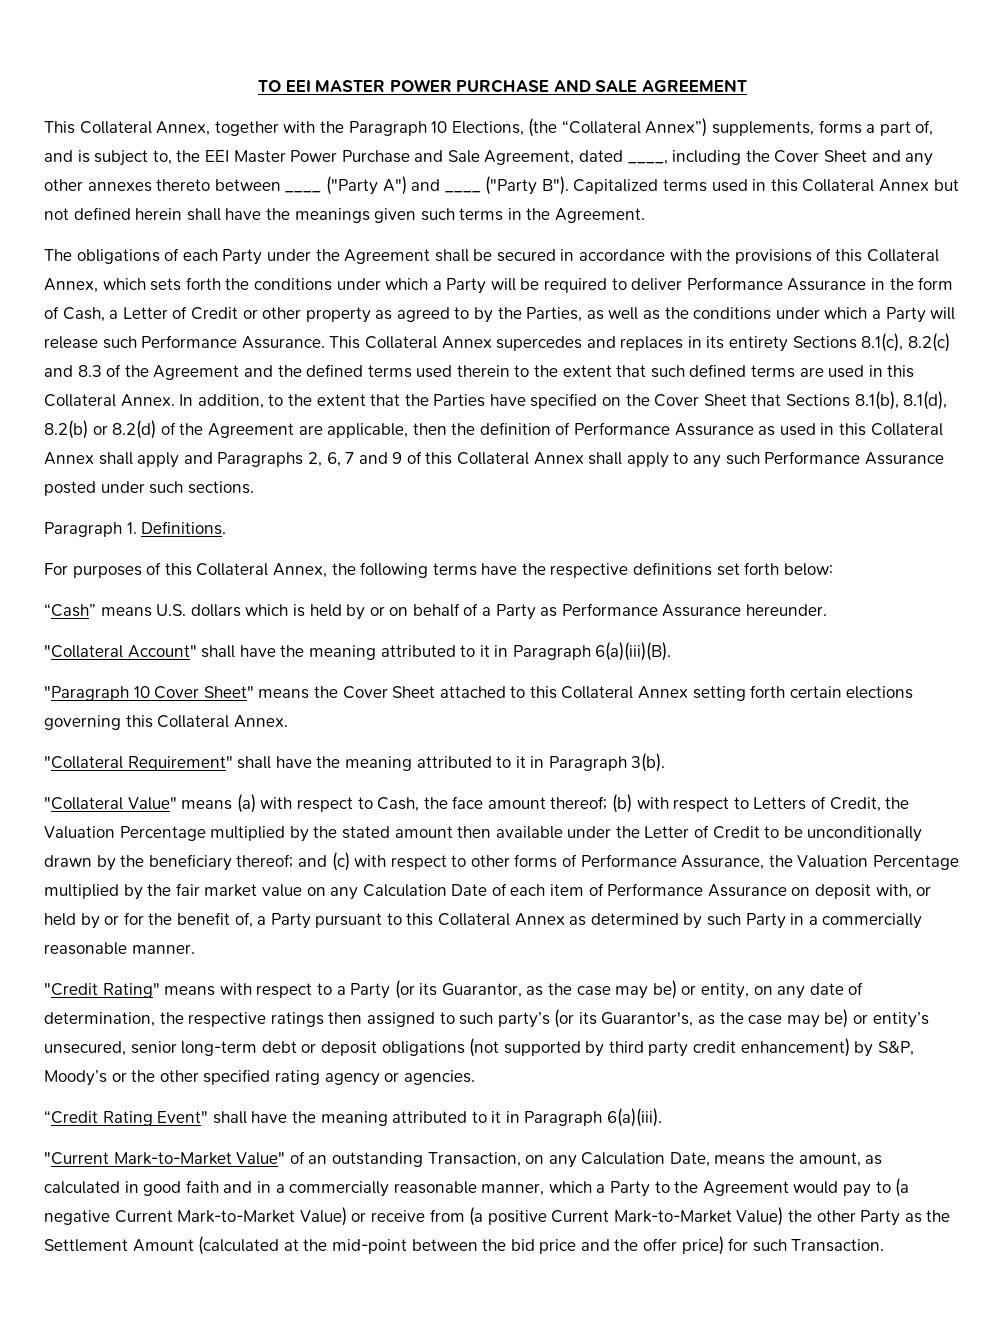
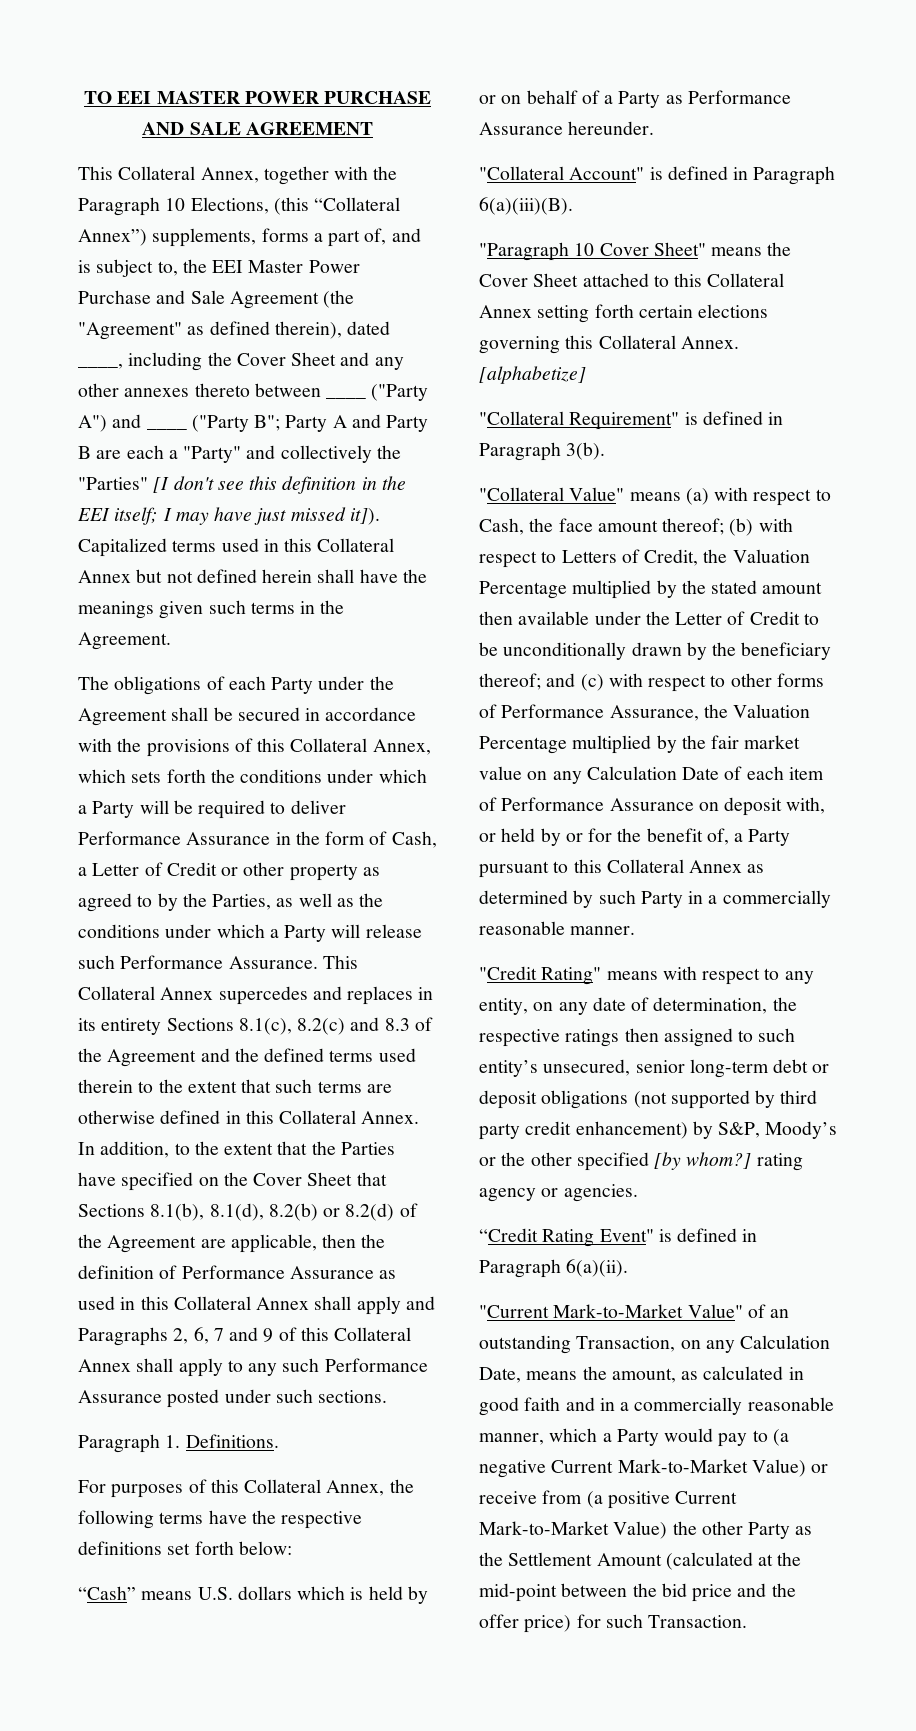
- This Collateral Annex, together with the Paragraph 10 Elections, (the “Collateral Annex”) supplements, forms a part of, and is subject to, the EEI Master Power Purchase and Sale Agreement, dated ____, including the Cover Sheet and any other annexes thereto between ____ ("Party A") and ____ ("Party B"). Capitalized terms used in this Collateral Annex but not defined herein shall have the meanings given such terms in the Agreement.
+ This Collateral Annex, together with the Paragraph 10 Elections, (this “Collateral Annex”) supplements, forms a part of, and is subject to, the EEI Master Power Purchase and Sale Agreement (the "Agreement" as defined therein), dated ____, including the Cover Sheet and any other annexes thereto between ____ ("Party A") and ____ ("Party B"; Party A and Party B are each a "Party" and collectively the "Parties" [I don't see this definition in the EEI itself; I may have just missed it]). Capitalized terms used in this Collateral Annex but not defined herein shall have the meanings given such terms in the Agreement.
- This Collateral Annex supercedes and replaces in its entirety Sections 8.1(c), 8.2(c) and 8.3 of the Agreement and the defined terms used therein to the extent that such defined terms are used in this Collateral Annex.
+ This Collateral Annex supercedes and replaces in its entirety Sections 8.1(c), 8.2(c) and 8.3 of the Agreement and the defined terms used therein to the extent that such terms are otherwise defined in this Collateral Annex.
- "Collateral Account" shall have the meaning attributed to it in Paragraph 6(a)(iii)(B).
+ "Collateral Account" is defined in Paragraph 6(a)(iii)(B).
+ [alphabetize]
- "Collateral Requirement" shall have the meaning attributed to it in Paragraph 3(b).
+ "Collateral Requirement" is defined in Paragraph 3(b).
- "Credit Rating" means with respect to a Party (or its Guarantor, as the case may be) or entity, on any date of determination, the respective ratings then assigned to such party’s (or its Guarantor's, as the case may be) or entity’s unsecured, senior long-term debt or deposit obligations (not supported by third party credit enhancement) by S&P, Moody’s or the other specified rating agency or agencies.
+ "Credit Rating" means with respect to any entity, on any date of determination, the respective ratings then assigned to such entity’s unsecured, senior long-term debt or deposit obligations (not supported by third party credit enhancement) by S&P, Moody’s or the other specified [by whom?] rating agency or agencies.
- “Credit Rating Event" shall have the meaning attributed to it in Paragraph 6(a)(iii).
+ “Credit Rating Event" is defined in Paragraph 6(a)(ii).
- "Current Mark-to-Market Value" of an outstanding Transaction, on any Calculation Date, means the amount, as calculated in good faith and in a commercially reasonable manner, which a Party to the Agreement would pay to (a negative Current Mark-to-Market Value) or receive from (a positive Current Mark-to-Market Value) the other Party as the Settlement Amount (calculated at the mid-point between the bid price and the offer price) for such Transaction.
+ "Current Mark-to-Market Value" of an outstanding Transaction, on any Calculation Date, means the amount, as calculated in good faith and in a commercially reasonable manner, which a Party would pay to (a negative Current Mark-to-Market Value) or receive from (a positive Current Mark-to-Market Value) the other Party as the Settlement Amount (calculated at the mid-point between the bid price and the offer price) for such Transaction.

